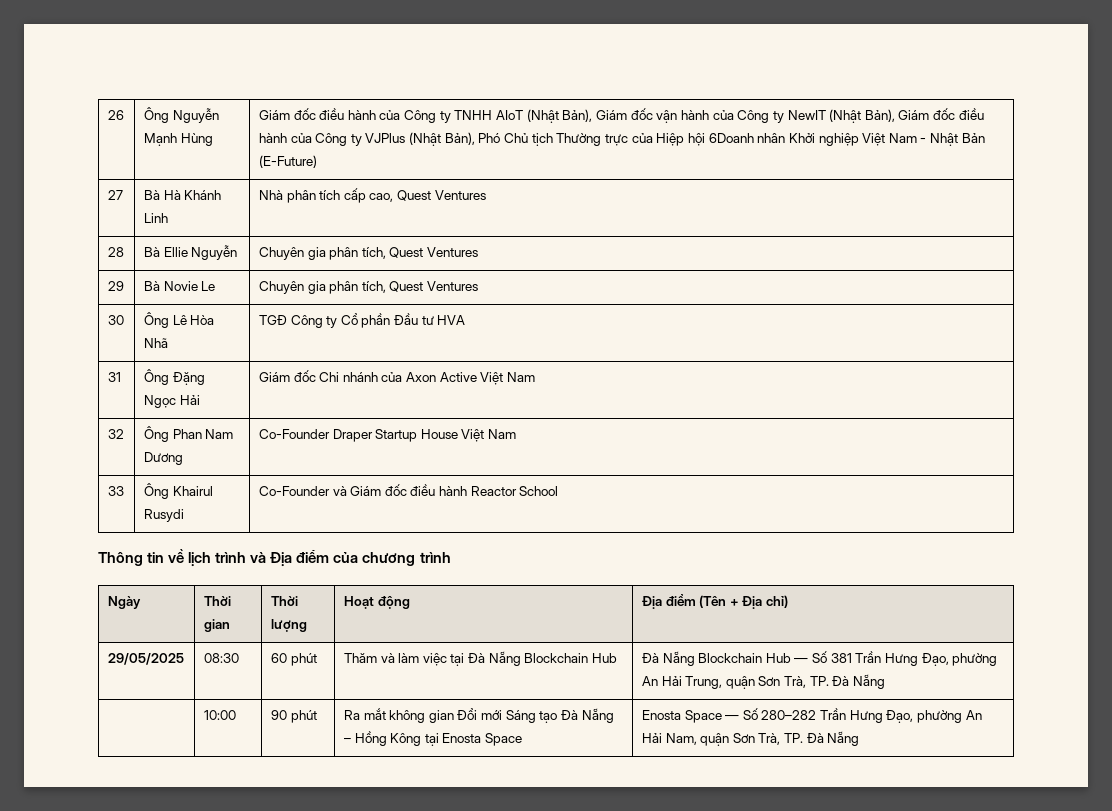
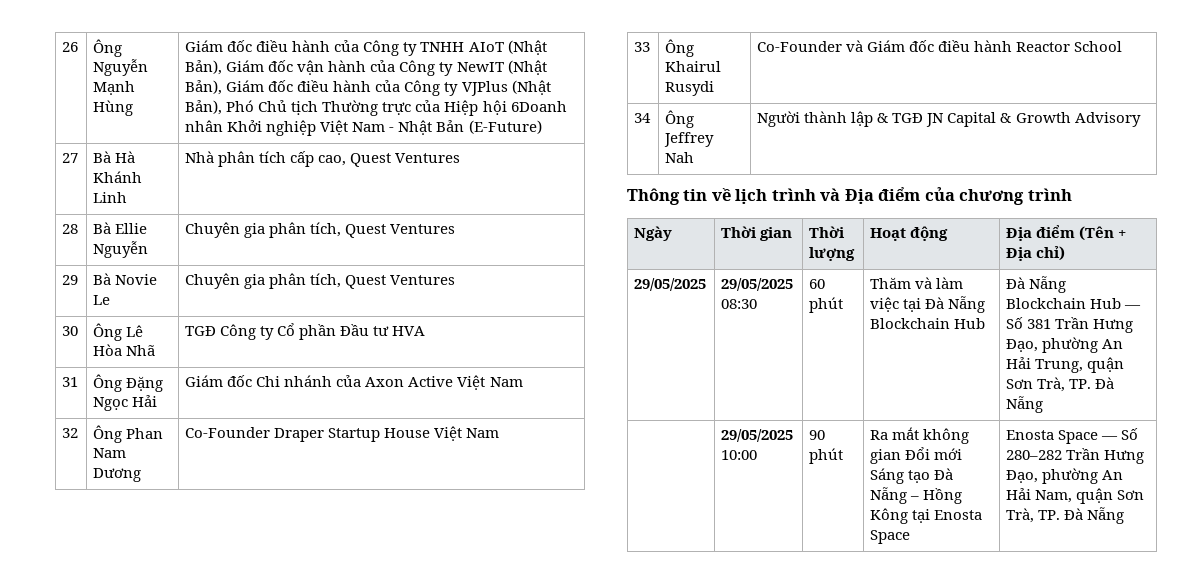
+ 34 | Ông Jeffrey Nah | Người thành lập & TGĐ JN Capital & Growth Advisory
- 29/05/2025 | 08:30 | 60 phút | Thăm và làm việc tại Đà Nẵng Blockchain Hub | Đà Nẵng Blockchain Hub — Số 381 Trần Hưng Đạo, phường An Hải Trung, quận Sơn Trà, TP. Đà Nẵng
+ 29/05/2025 | 29/05/2025 08:30 | 60 phút | Thăm và làm việc tại Đà Nẵng Blockchain Hub | Đà Nẵng Blockchain Hub — Số 381 Trần Hưng Đạo, phường An Hải Trung, quận Sơn Trà, TP. Đà Nẵng
- | 10:00 | 90 phút | Ra mắt không gian Đổi mới Sáng tạo Đà Nẵng – Hồng Kông tại Enosta Space | Enosta Space — Số 280–282 Trần Hưng Đạo, phường An Hải Nam, quận Sơn Trà, TP. Đà Nẵng
+ | 29/05/2025 10:00 | 90 phút | Ra mắt không gian Đổi mới Sáng tạo Đà Nẵng – Hồng Kông tại Enosta Space | Enosta Space — Số 280–282 Trần Hưng Đạo, phường An Hải Nam, quận Sơn Trà, TP. Đà Nẵng

